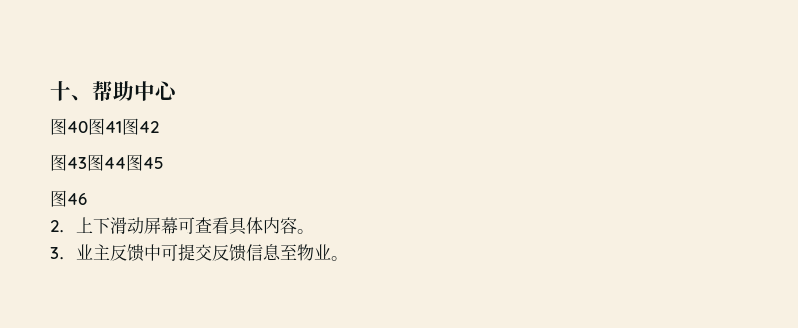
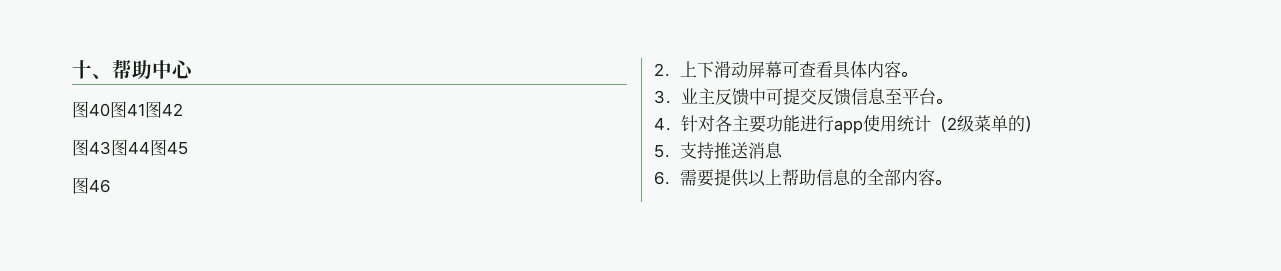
- 3．业主反馈中可提交反馈信息至物业。
+ 3．业主反馈中可提交反馈信息至平台。
+ 4．针对各主要功能进行app使用统计（2级菜单的）
+ 5．支持推送消息
+ 6．需要提供以上帮助信息的全部内容。

